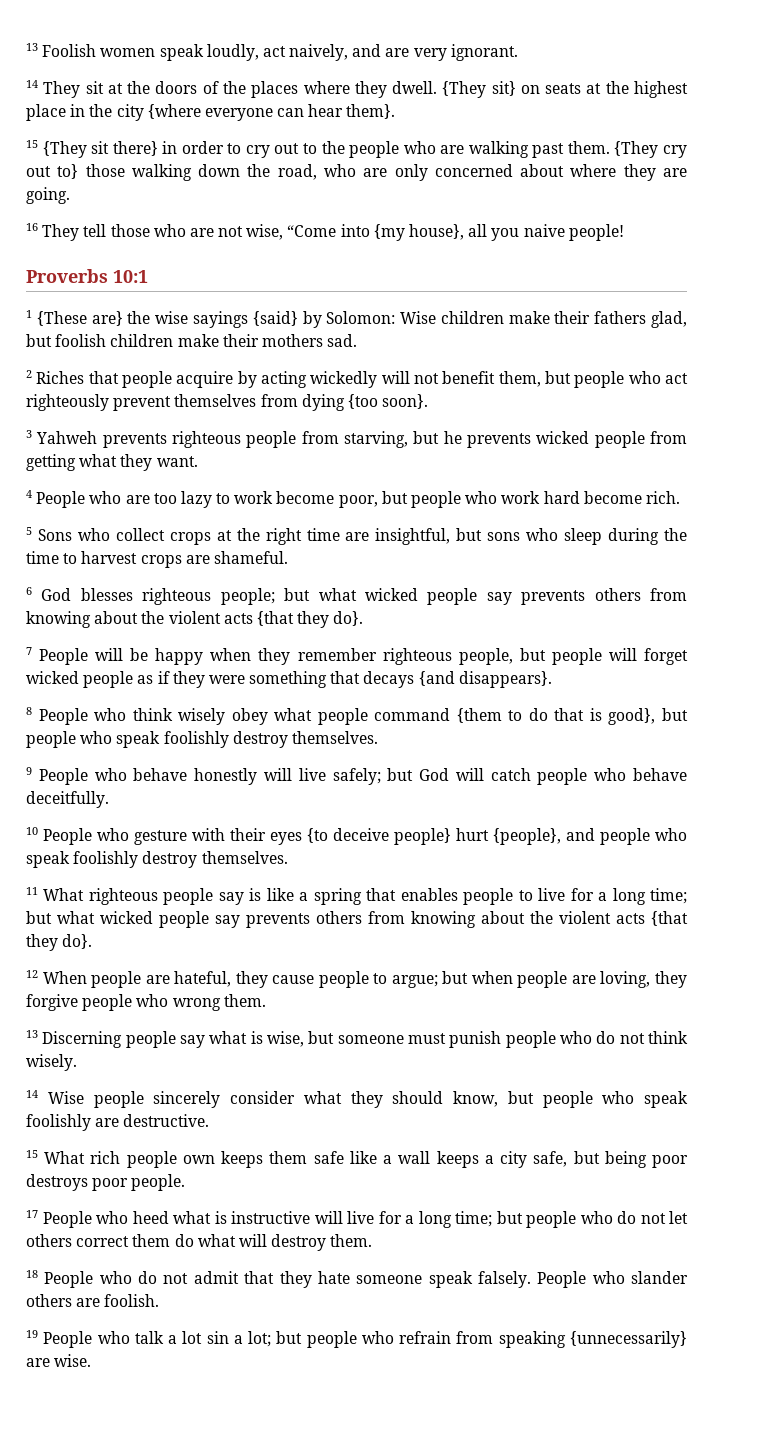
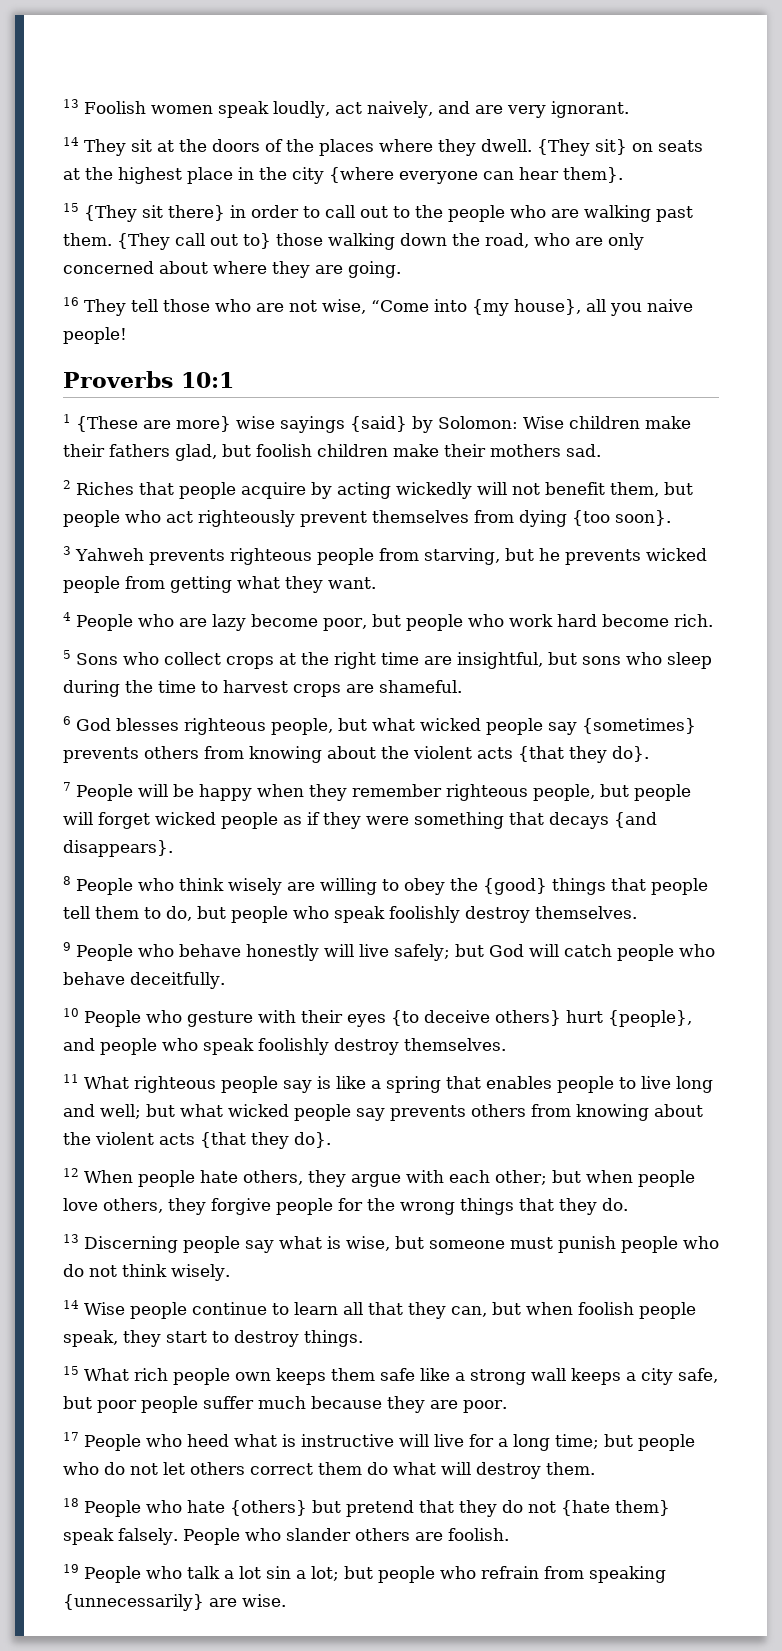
- 15 {They sit there} in order to cry out to the people who are walking past them.
+ 15 {They sit there} in order to call out to the people who are walking past them.
- {They cry out to} those walking down the road, who are only concerned about where they are going.
+ {They call out to} those walking down the road, who are only concerned about where they are going.
- 1 {These are} the wise sayings {said} by Solomon: Wise children make their fathers glad, but foolish children make their mothers sad.
+ 1 {These are more} wise sayings {said} by Solomon: Wise children make their fathers glad, but foolish children make their mothers sad.
- 4 People who are too lazy to work become poor, but people who work hard become rich.
+ 4 People who are lazy become poor, but people who work hard become rich.
- 6 God blesses righteous people; but what wicked people say prevents others from knowing about the violent acts {that they do}.
+ 6 God blesses righteous people, but what wicked people say {sometimes} prevents others from knowing about the violent acts {that they do}.
- 8 People who think wisely obey what people command {them to do that is good}, but people who speak foolishly destroy themselves.
+ 8 People who think wisely are willing to obey the {good} things that people tell them to do, but people who speak foolishly destroy themselves.
- 10 People who gesture with their eyes {to deceive people} hurt {people}, and people who speak foolishly destroy themselves.
+ 10 People who gesture with their eyes {to deceive others} hurt {people}, and people who speak foolishly destroy themselves.
- 11 What righteous people say is like a spring that enables people to live for a long time; but what wicked people say prevents others from knowing about the violent acts {that they do}.
+ 11 What righteous people say is like a spring that enables people to live long and well; but what wicked people say prevents others from knowing about the violent acts {that they do}.
- 12 When people are hateful, they cause people to argue; but when people are loving, they forgive people who wrong them.
+ 12 When people hate others, they argue with each other; but when people love others, they forgive people for the wrong things that they do.
- 14 Wise people sincerely consider what they should know, but people who speak foolishly are destructive.
+ 14 Wise people continue to learn all that they can, but when foolish people speak, they start to destroy things.
- 15 What rich people own keeps them safe like a wall keeps a city safe, but being poor destroys poor people.
+ 15 What rich people own keeps them safe like a strong wall keeps a city safe, but poor people suffer much because they are poor.
- 18 People who do not admit that they hate someone speak falsely.
+ 18 People who hate {others} but pretend that they do not {hate them} speak falsely.

